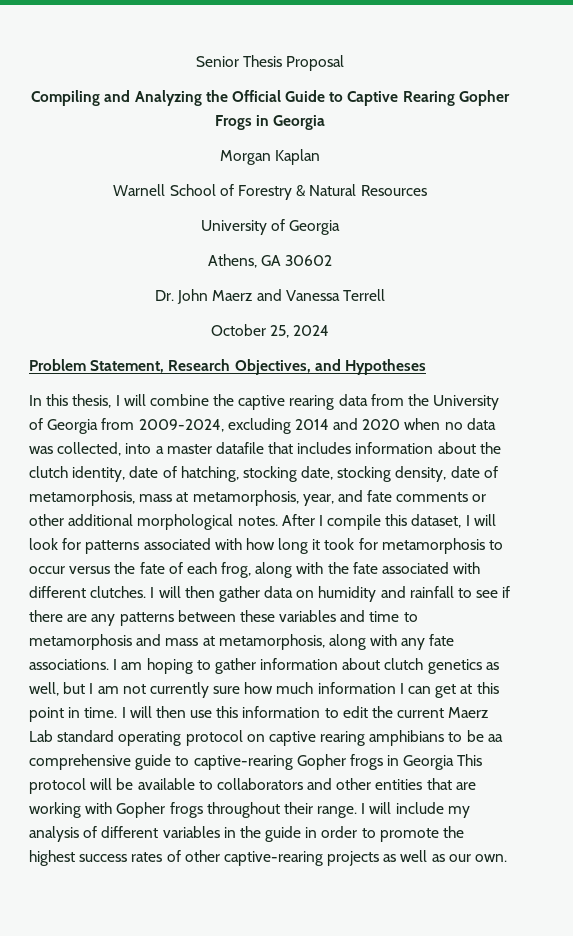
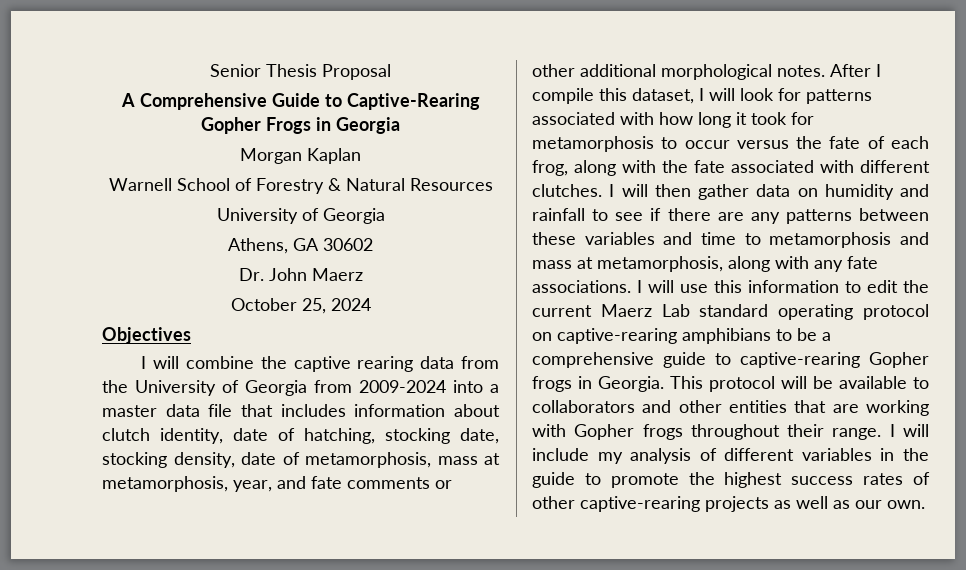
- Compiling and Analyzing the Official Guide to Captive Rearing Gopher Frogs in Georgia
+ A Comprehensive Guide to Captive-Rearing Gopher Frogs in Georgia
- Dr. John Maerz and Vanessa Terrell
+ Dr. John Maerz
- Problem Statement, Research Objectives, and Hypotheses
- In this thesis, I will combine the captive rearing data from the University of Georgia from 2009-2024, excluding 2014 and 2020 when no data was collected, into a master datafile that includes information about the clutch identity, date of hatching, stocking date, stocking density, date of metamorphosis, mass at metamorphosis, year, and fate comments or other additional morphological notes.
+ Objectives
+ I will combine the captive rearing data from the University of Georgia from 2009-2024 into a master data file that includes information about clutch identity, date of hatching, stocking date, stocking density, date of metamorphosis, mass at metamorphosis, year, and fate comments or other additional morphological notes.
- I am hoping to gather information about clutch genetics as well, but I am not currently sure how much information I can get at this point in time. I will then use this information to edit the current Maerz Lab standard operating protocol on captive rearing amphibians to be aa comprehensive guide to captive-rearing Gopher frogs in Georgia This protocol will be available to collaborators and other entities that are working with Gopher frogs throughout their range.
+ I will use this information to edit the current Maerz Lab standard operating protocol on captive-rearing amphibians to be a comprehensive guide to captive-rearing Gopher frogs in Georgia. This protocol will be available to collaborators and other entities that are working with Gopher frogs throughout their range.
- I will include my analysis of different variables in the guide in order to promote the highest success rates of other captive-rearing projects as well as our own.
+ I will include my analysis of different variables in the guide to promote the highest success rates of other captive-rearing projects as well as our own.

